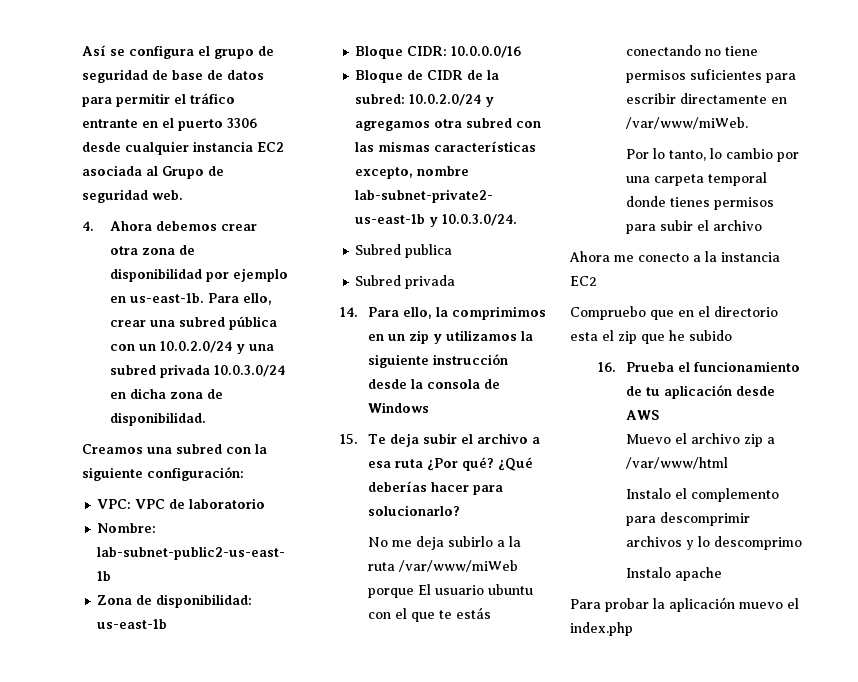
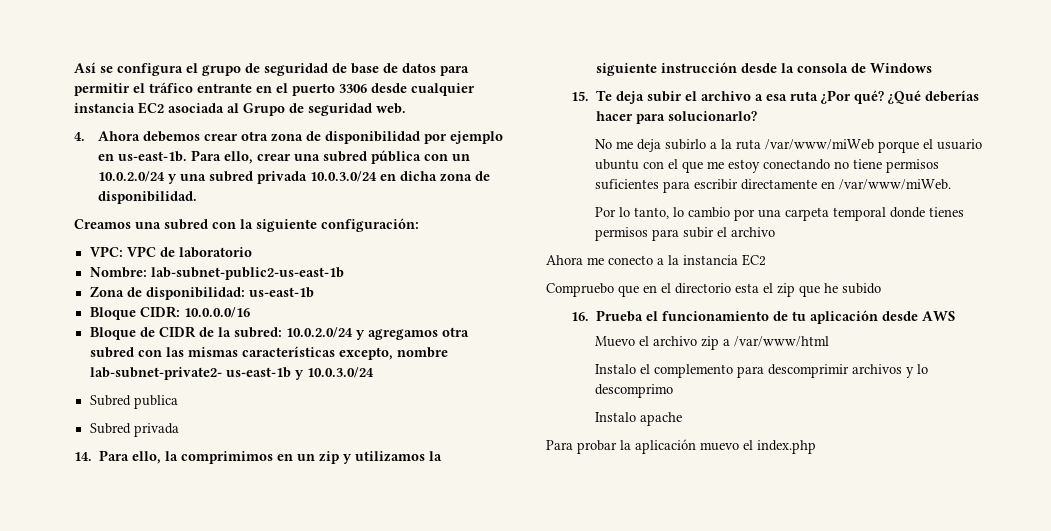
- Bloque de CIDR de la subred: 10.0.2.0/24 y agregamos otra subred con las mismas características excepto, nombre lab-subnet-private2- us-east-1b y 10.0.3.0/24.
+ Bloque de CIDR de la subred: 10.0.2.0/24 y agregamos otra subred con las mismas características excepto, nombre lab-subnet-private2- us-east-1b y 10.0.3.0/24
- No me deja subirlo a la ruta /var/www/miWeb porque El usuario ubuntu con el que te estás conectando no tiene permisos suficientes para escribir directamente en /var/www/miWeb.
+ No me deja subirlo a la ruta /var/www/miWeb porque el usuario ubuntu con el que me estoy conectando no tiene permisos suficientes para escribir directamente en /var/www/miWeb.

